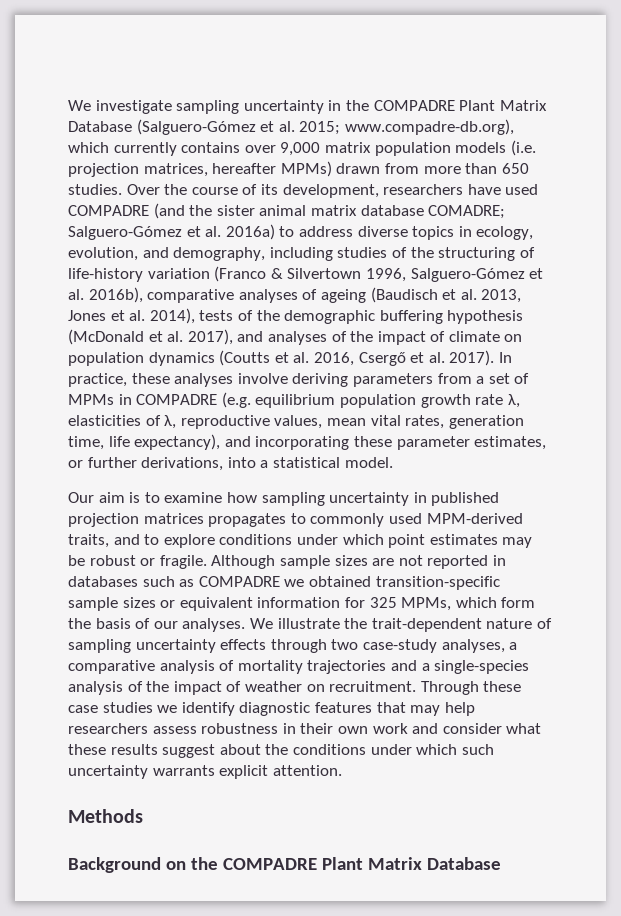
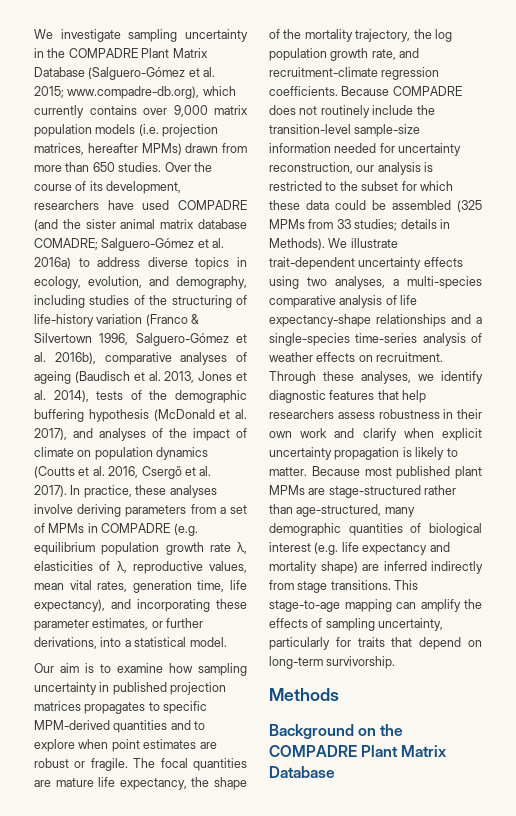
- Our aim is to examine how sampling uncertainty in published projection matrices propagates to commonly used MPM-derived traits, and to explore conditions under which point estimates may be robust or fragile. Although sample sizes are not reported in databases such as COMPADRE we obtained transition-specific sample sizes or equivalent information for 325 MPMs, which form the basis of our analyses. We illustrate the trait-dependent nature of sampling uncertainty effects through two case-study analyses, a comparative analysis of mortality trajectories and a single-species analysis of the impact of weather on recruitment.
+ Our aim is to examine how sampling uncertainty in published projection matrices propagates to specific MPM-derived quantities and to explore when point estimates are robust or fragile. The focal quantities are mature life expectancy, the shape of the mortality trajectory, the log population growth rate, and recruitment-climate regression coefficients. Because COMPADRE does not routinely include the transition-level sample-size information needed for uncertainty reconstruction, our analysis is restricted to the subset for which these data could be assembled (325 MPMs from 33 studies; details in Methods). We illustrate trait-dependent uncertainty effects using two analyses, a multi-species comparative analysis of life expectancy-shape relationships and a single-species time-series analysis of weather effects on recruitment.
- Through these case studies we identify diagnostic features that may help researchers assess robustness in their own work and consider what these results suggest about the conditions under which such uncertainty warrants explicit attention.
+ Through these analyses, we identify diagnostic features that help researchers assess robustness in their own work and clarify when explicit uncertainty propagation is likely to matter. Because most published plant MPMs are stage-structured rather than age-structured, many demographic quantities of biological interest (e.g. life expectancy and mortality shape) are inferred indirectly from stage transitions. This stage-to-age mapping can amplify the effects of sampling uncertainty, particularly for traits that depend on long-term survivorship.

